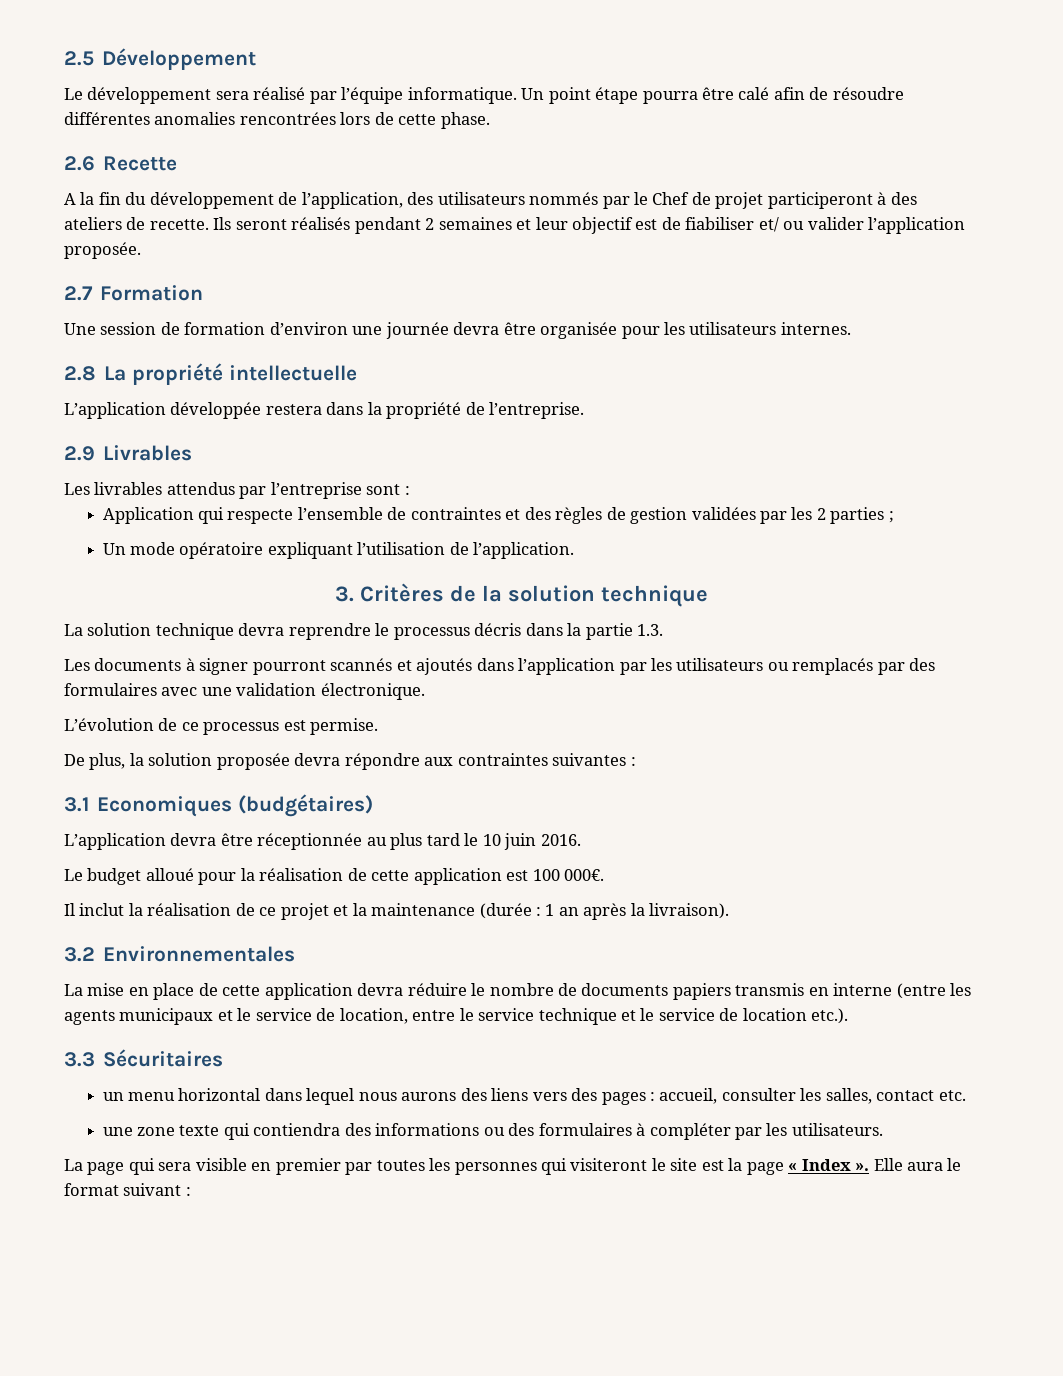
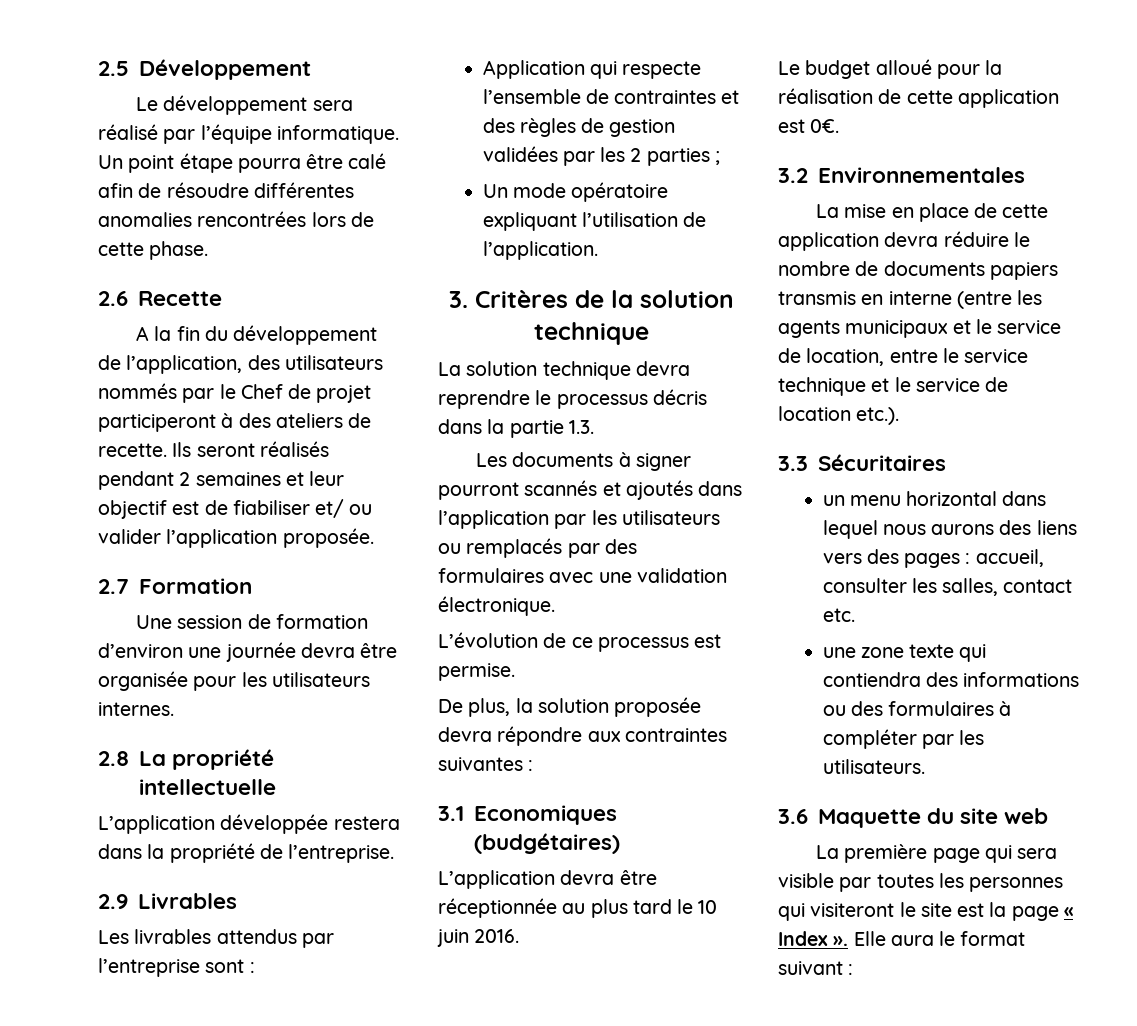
- Le budget alloué pour la réalisation de cette application est 100 000€.
- Il inclut la réalisation de ce projet et la maintenance (durée : 1 an après la livraison).
+ Le budget alloué pour la réalisation de cette application est 0€.
- La page qui sera visible en premier par toutes les personnes qui visiteront le site est la page « Index ».
+ 3.6 Maquette du site web
+ La première page qui sera visible par toutes les personnes qui visiteront le site est la page « Index ».

